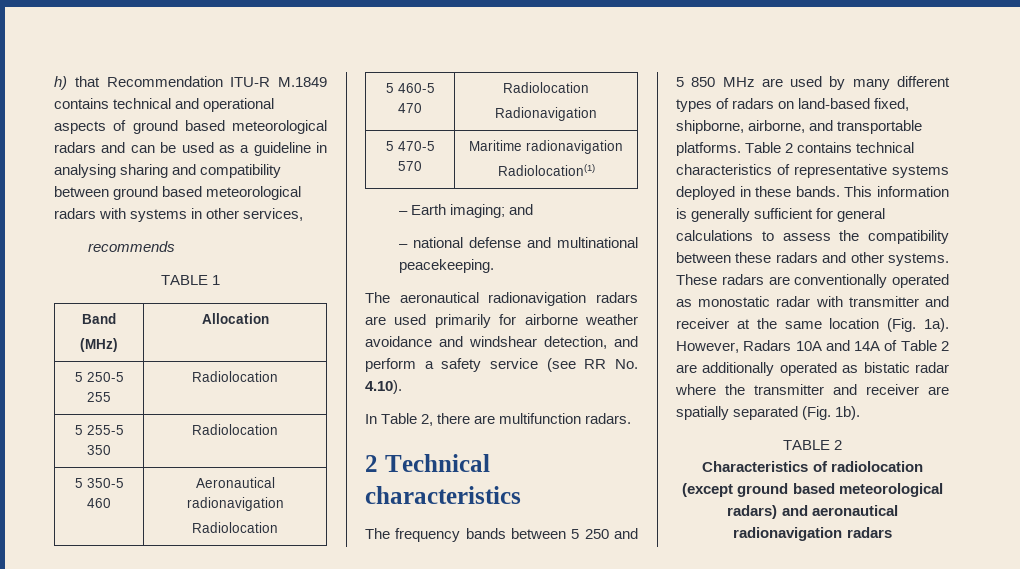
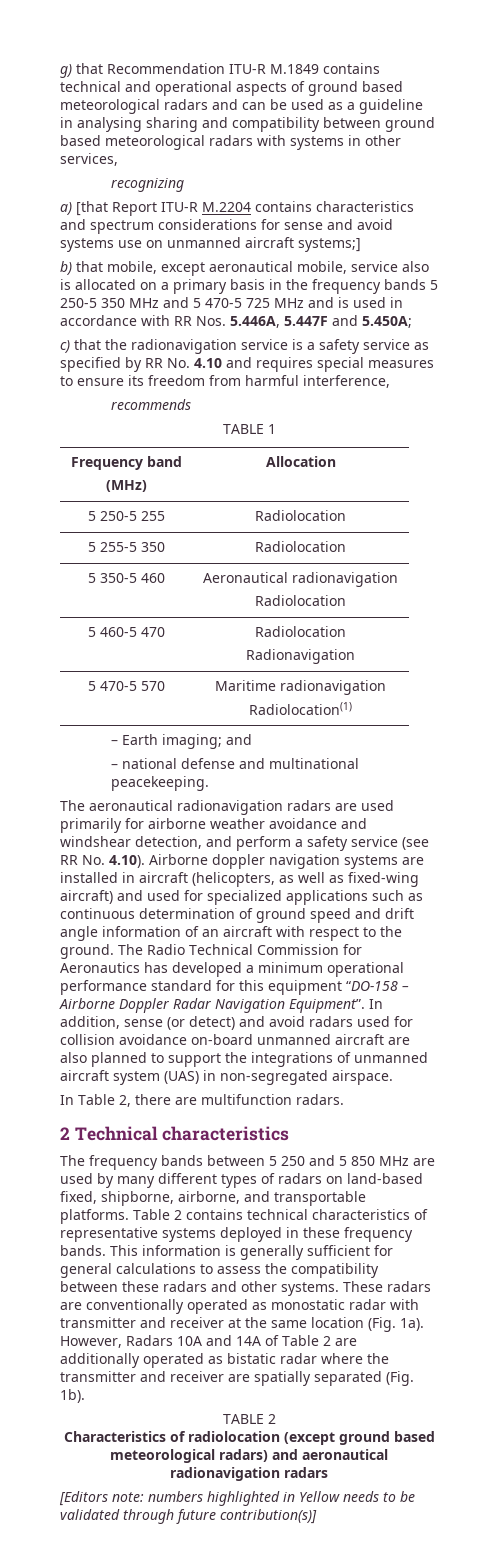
- h) that Recommendation ITU-R M.1849 contains technical and operational aspects of ground based meteorological radars and can be used as a guideline in analysing sharing and compatibility between ground based meteorological radars with systems in other services,
+ g) that Recommendation ITU-R M.1849 contains technical and operational aspects of ground based meteorological radars and can be used as a guideline in analysing sharing and compatibility between ground based meteorological radars with systems in other services,
+ recognizing
+ a) [that Report ITU-R M.2204 contains characteristics and spectrum considerations for sense and avoid systems use on unmanned aircraft systems;]
+ b) that mobile, except aeronautical mobile, service also is allocated on a primary basis in the frequency bands 5 250-5 350 MHz and 5 470-5 725 MHz and is used in accordance with RR Nos. 5.446A, 5.447F and 5.450A;
+ c) that the radionavigation service is a safety service as specified by RR No. 4.10 and requires special measures to ensure its freedom from harmful interference,
- Band
+ Frequency band
- The aeronautical radionavigation radars are used primarily for airborne weather avoidance and windshear detection, and perform a safety service (see RR No. 4.10).
+ The aeronautical radionavigation radars are used primarily for airborne weather avoidance and windshear detection, and perform a safety service (see RR No. 4.10). Airborne doppler navigation systems are installed in aircraft (helicopters, as well as fixed-wing aircraft) and used for specialized applications such as continuous determination of ground speed and drift angle information of an aircraft with respect to the ground. The Radio Technical Commission for Aeronautics has developed a minimum operational performance standard for this equipment “DO-158 – Airborne Doppler Radar Navigation Equipment”. In addition, sense (or detect) and avoid radars used for collision avoidance on-board unmanned aircraft are also planned to support the integrations of unmanned aircraft system (UAS) in non-segregated airspace.
- Table 2 contains technical characteristics of representative systems deployed in these bands.
+ Table 2 contains technical characteristics of representative systems deployed in these frequency bands.
+ [Editors note: numbers highlighted in Yellow needs to be validated through future contribution(s)]

